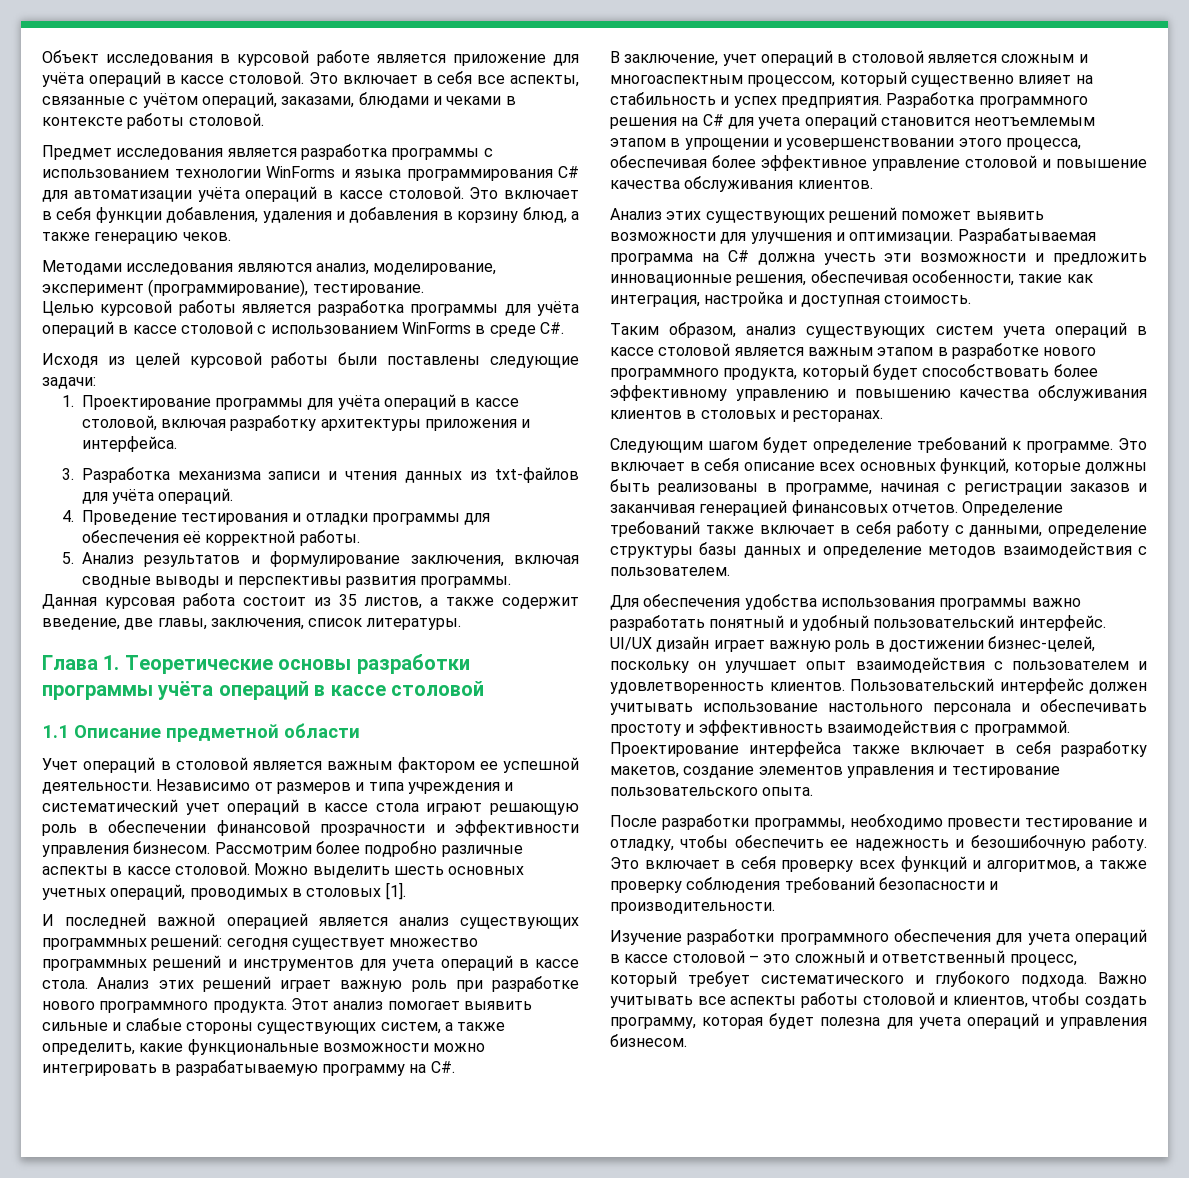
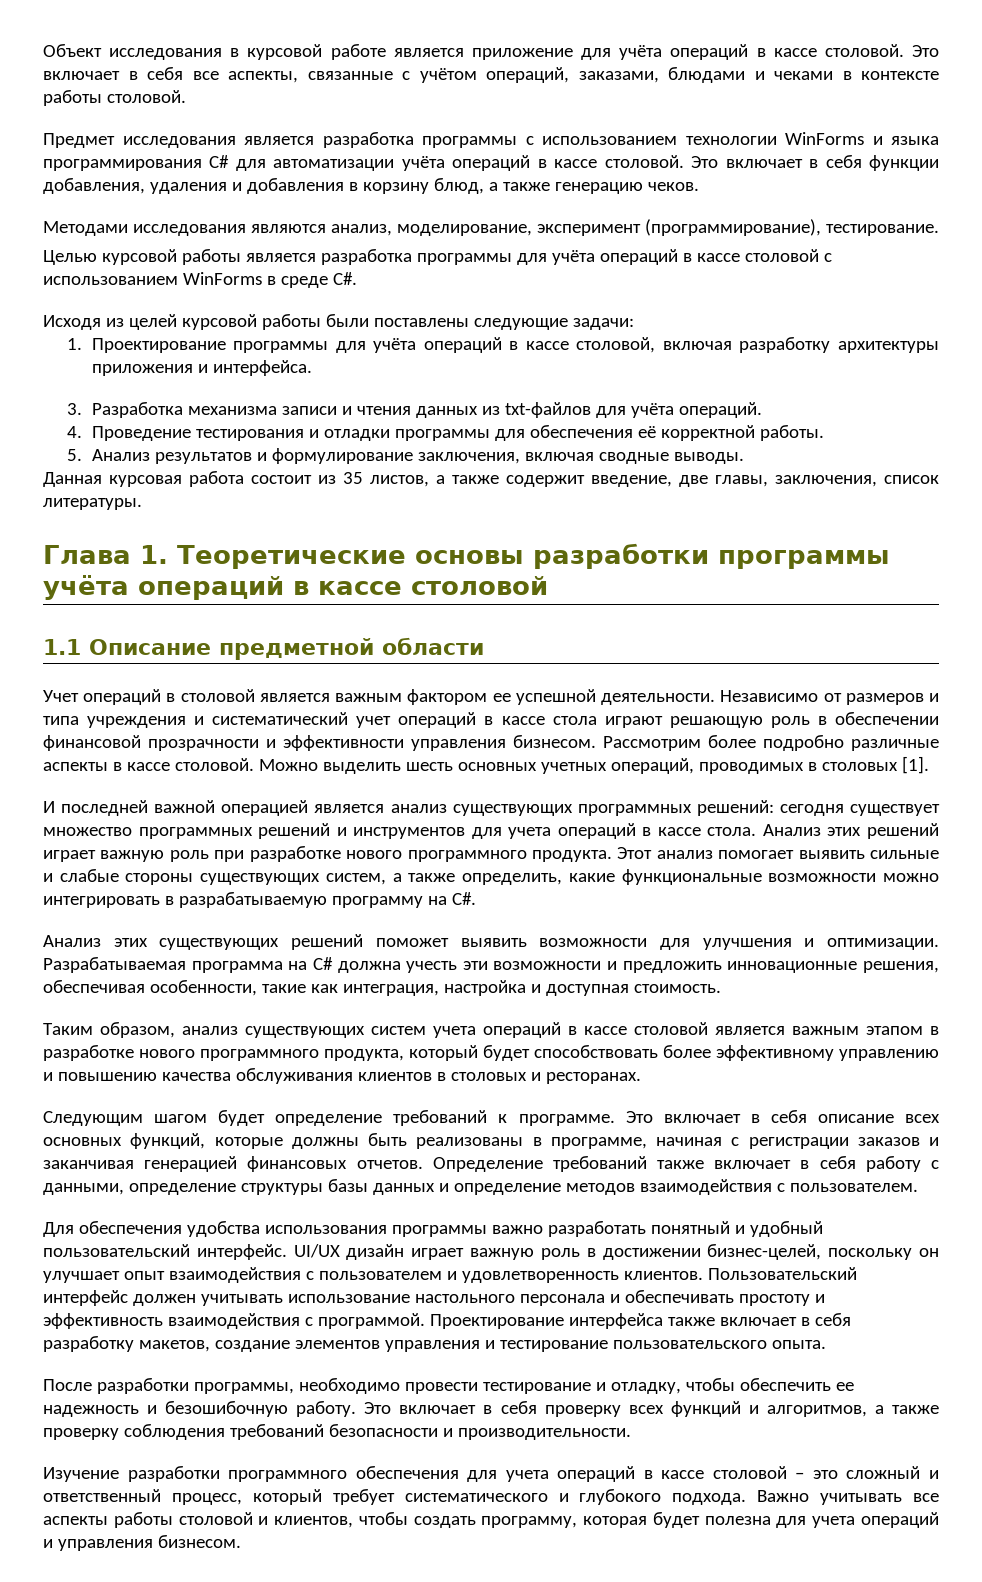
- 5. Анализ результатов и формулирование заключения, включая сводные выводы и перспективы развития программы.
+ 5. Анализ результатов и формулирование заключения, включая сводные выводы.
- В заключение, учет операций в столовой является сложным и многоаспектным процессом, который существенно влияет на стабильность и успех предприятия. Разработка программного решения на C# для учета операций становится неотъемлемым этапом в упрощении и усовершенствовании этого процесса, обеспечивая более эффективное управление столовой и повышение качества обслуживания клиентов.

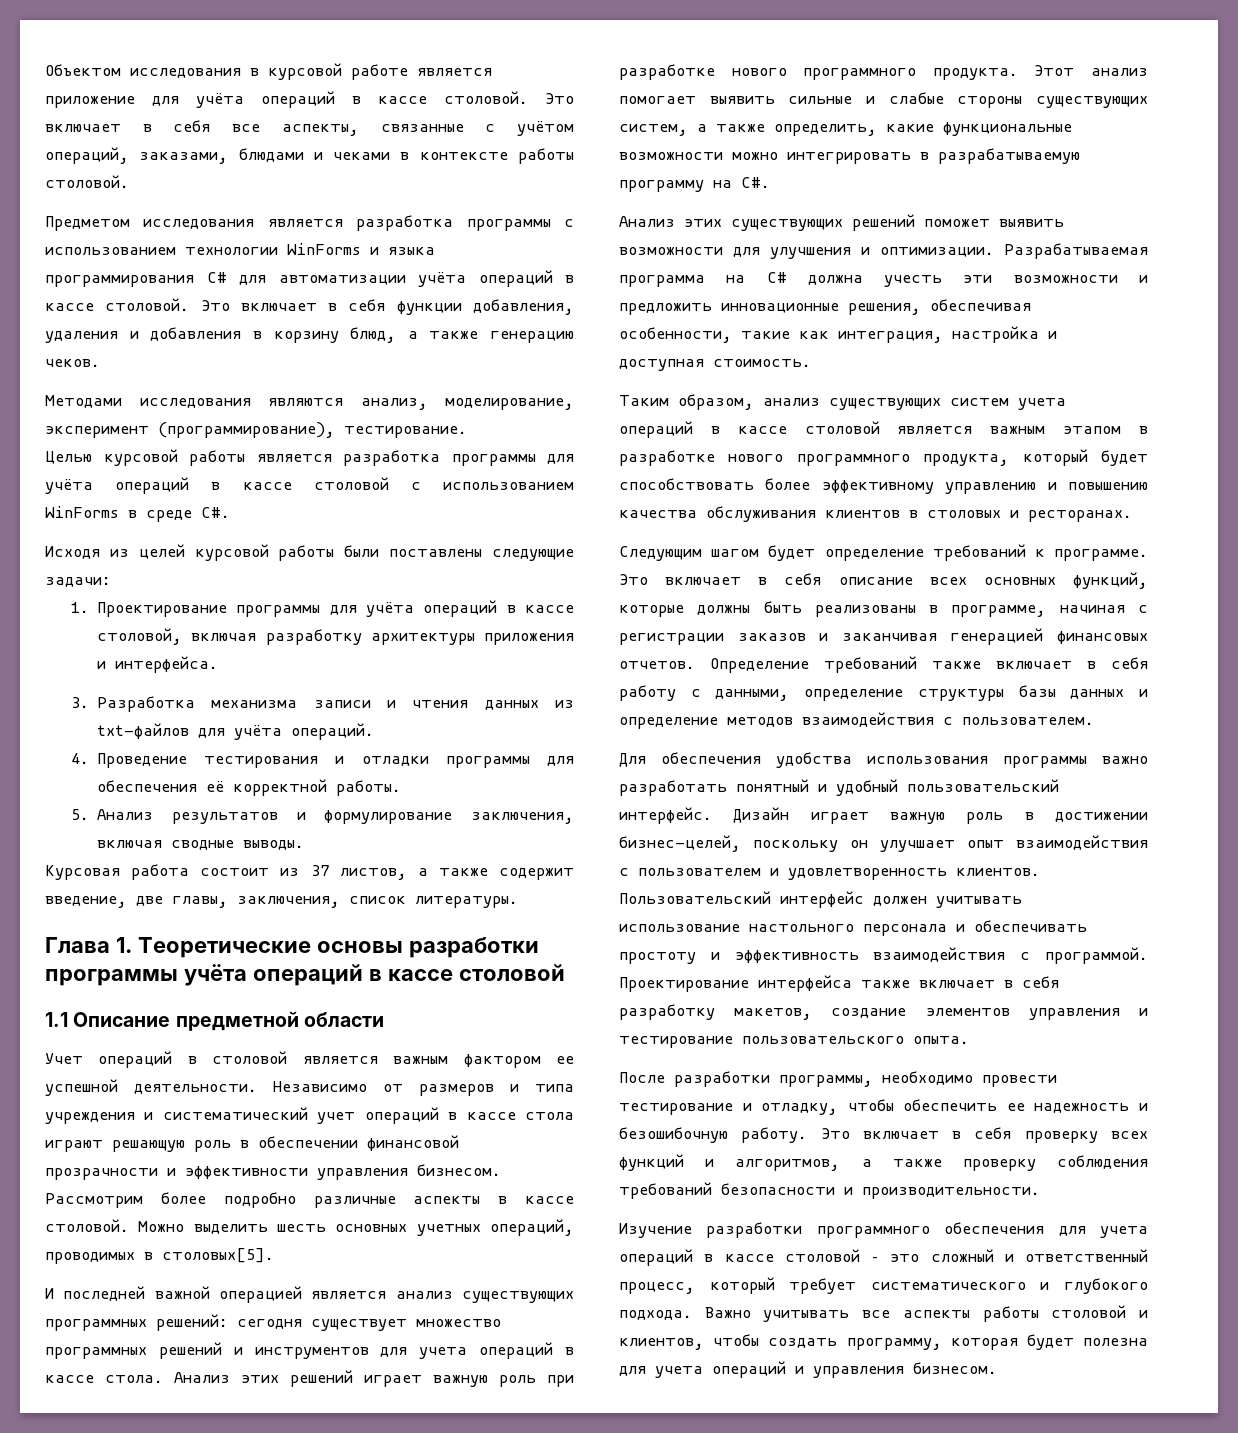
- Объект исследования в курсовой работе является приложение для учёта операций в кассе столовой.
+ Объектом исследования в курсовой работе является приложение для учёта операций в кассе столовой.
- Предмет исследования является разработка программы с использованием технологии WinForms и языка программирования C# для автоматизации учёта операций в кассе столовой.
+ Предметом исследования является разработка программы с использованием технологии WinForms и языка программирования C# для автоматизации учёта операций в кассе столовой.
- Данная курсовая работа состоит из 35 листов, а также содержит введение, две главы, заключения, список литературы.
+ Курсовая работа состоит из 37 листов, а также содержит введение, две главы, заключения, список литературы.
- Можно выделить шесть основных учетных операций, проводимых в столовых [1].
+ Можно выделить шесть основных учетных операций, проводимых в столовых[5].
- UI/UX дизайн играет важную роль в достижении бизнес-целей, поскольку он улучшает опыт взаимодействия с пользователем и удовлетворенность клиентов.
+ Дизайн играет важную роль в достижении бизнес-целей, поскольку он улучшает опыт взаимодействия с пользователем и удовлетворенность клиентов.

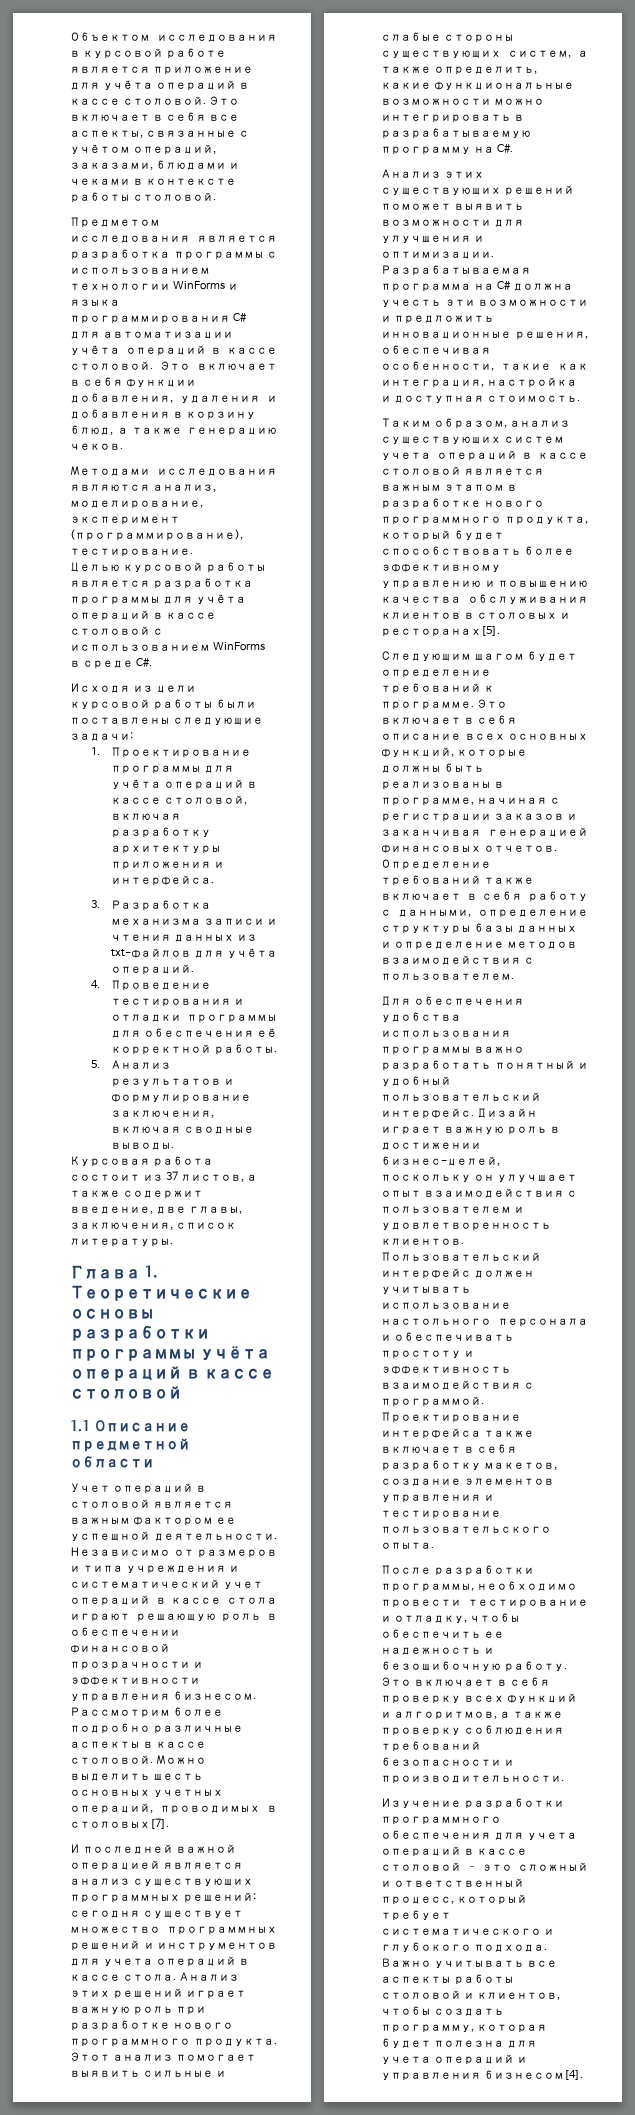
- Исходя из целей курсовой работы были поставлены следующие задачи:
+ Исходя из цели курсовой работы были поставлены следующие задачи:
- Можно выделить шесть основных учетных операций, проводимых в столовых[5].
+ Можно выделить шесть основных учетных операций, проводимых в столовых[7].
- Таким образом, анализ существующих систем учета операций в кассе столовой является важным этапом в разработке нового программного продукта, который будет способствовать более эффективному управлению и повышению качества обслуживания клиентов в столовых и ресторанах.
+ Таким образом, анализ существующих систем учета операций в кассе столовой является важным этапом в разработке нового программного продукта, который будет способствовать более эффективному управлению и повышению качества обслуживания клиентов в столовых и ресторанах[5].
- Важно учитывать все аспекты работы столовой и клиентов, чтобы создать программу, которая будет полезна для учета операций и управления бизнесом.
+ Важно учитывать все аспекты работы столовой и клиентов, чтобы создать программу, которая будет полезна для учета операций и управления бизнесом[4].

